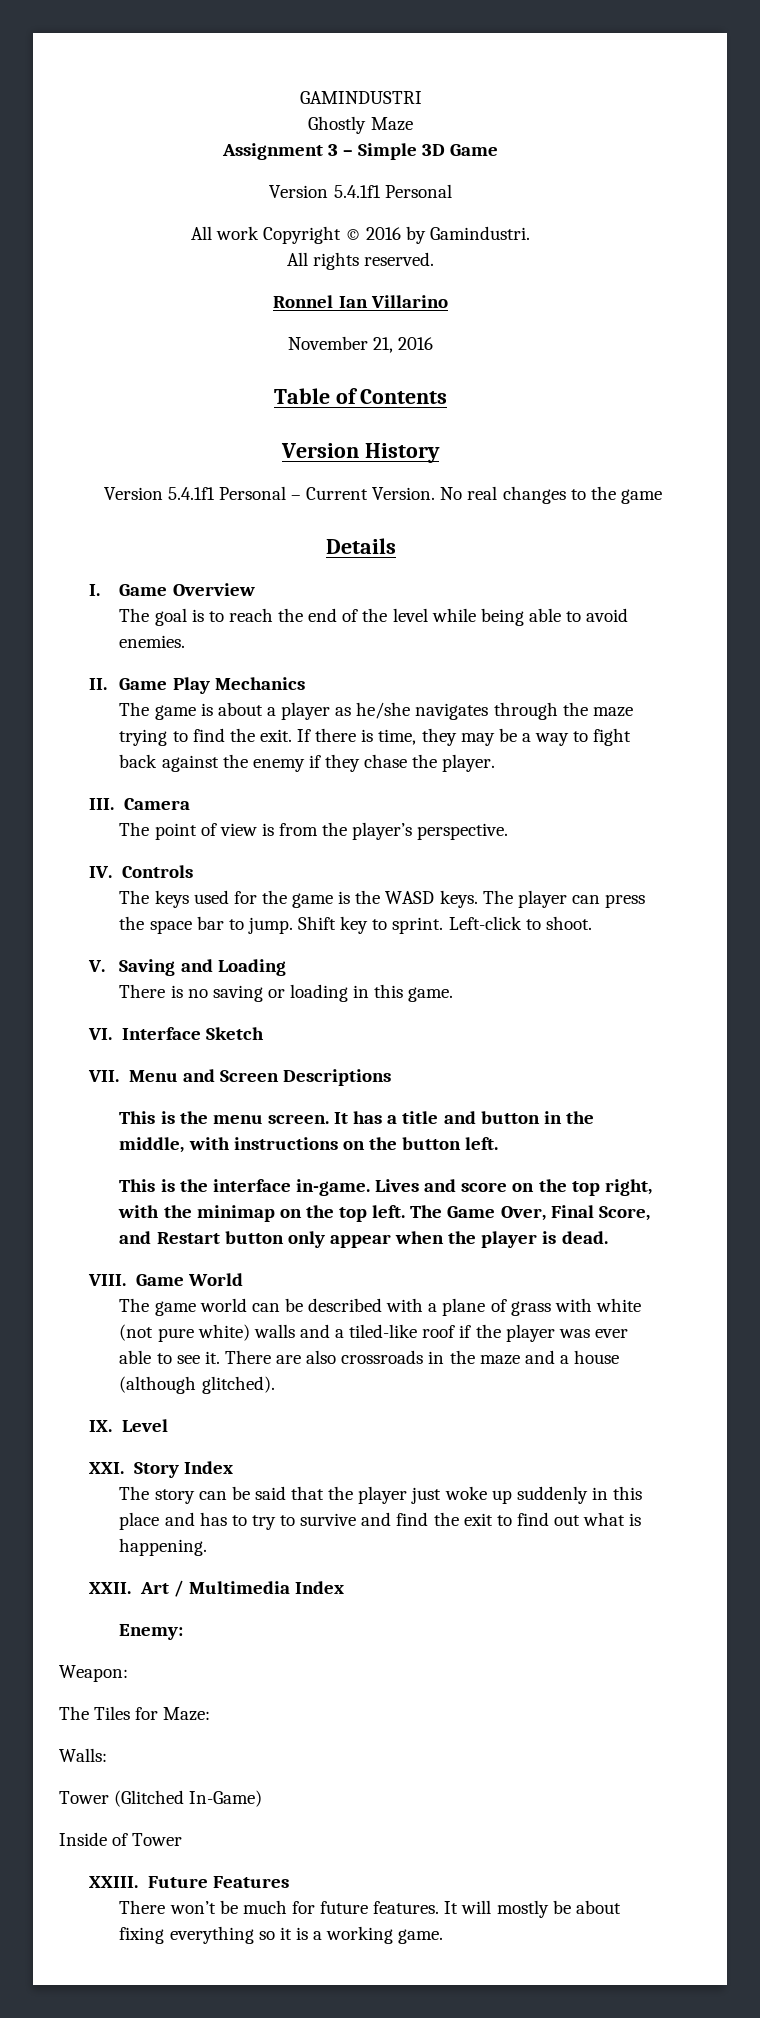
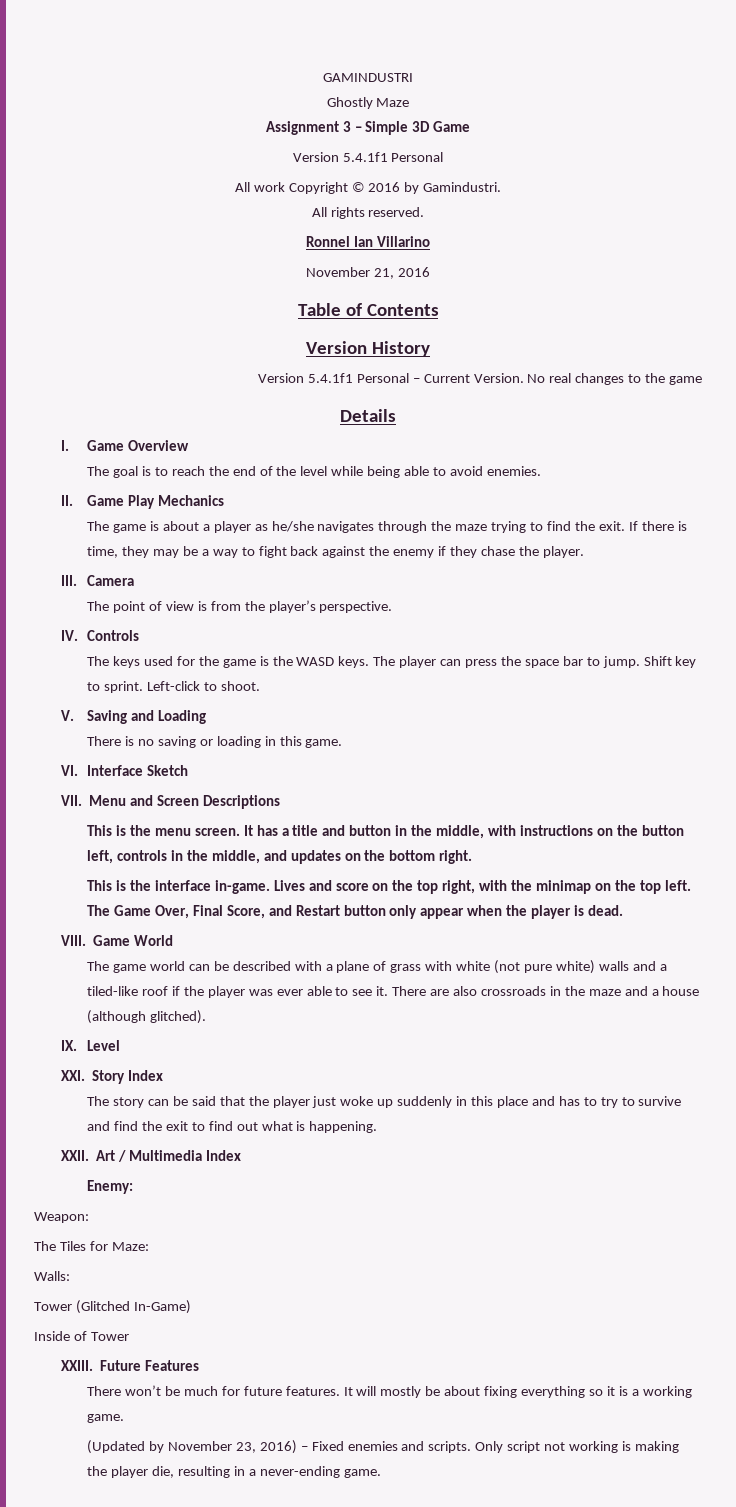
- It has a title and button in the middle, with instructions on the button left.
+ It has a title and button in the middle, with instructions on the button left, controls in the middle, and updates on the bottom right.
+ (Updated by November 23, 2016) – Fixed enemies and scripts. Only script not working is making the player die, resulting in a never-ending game.

